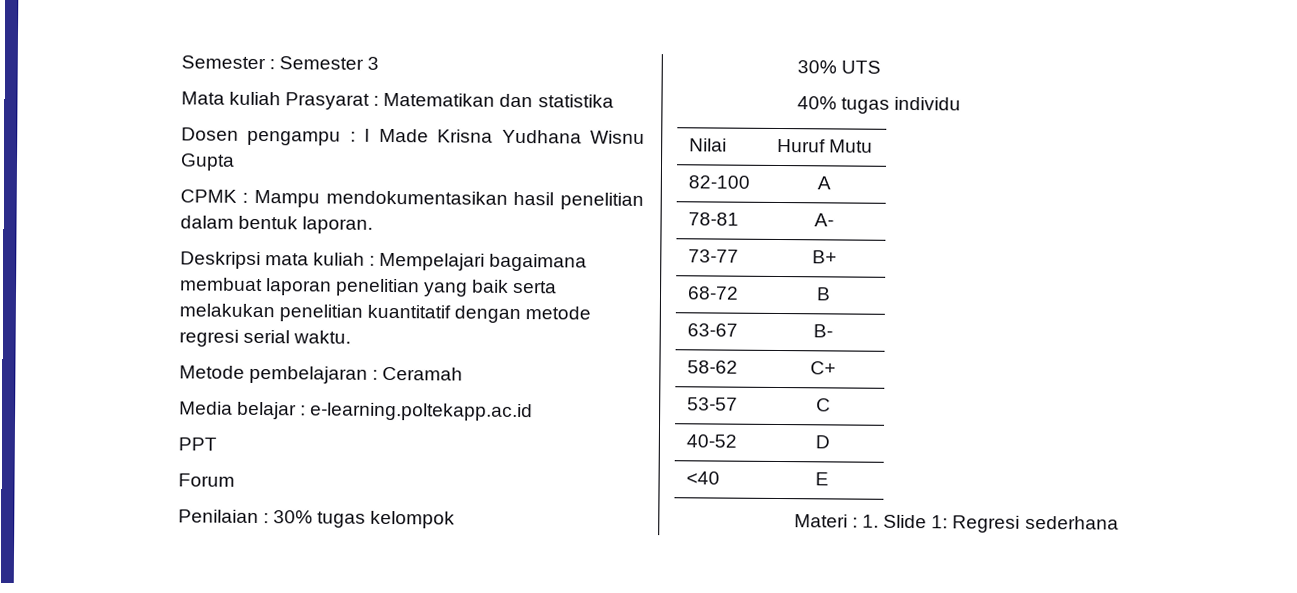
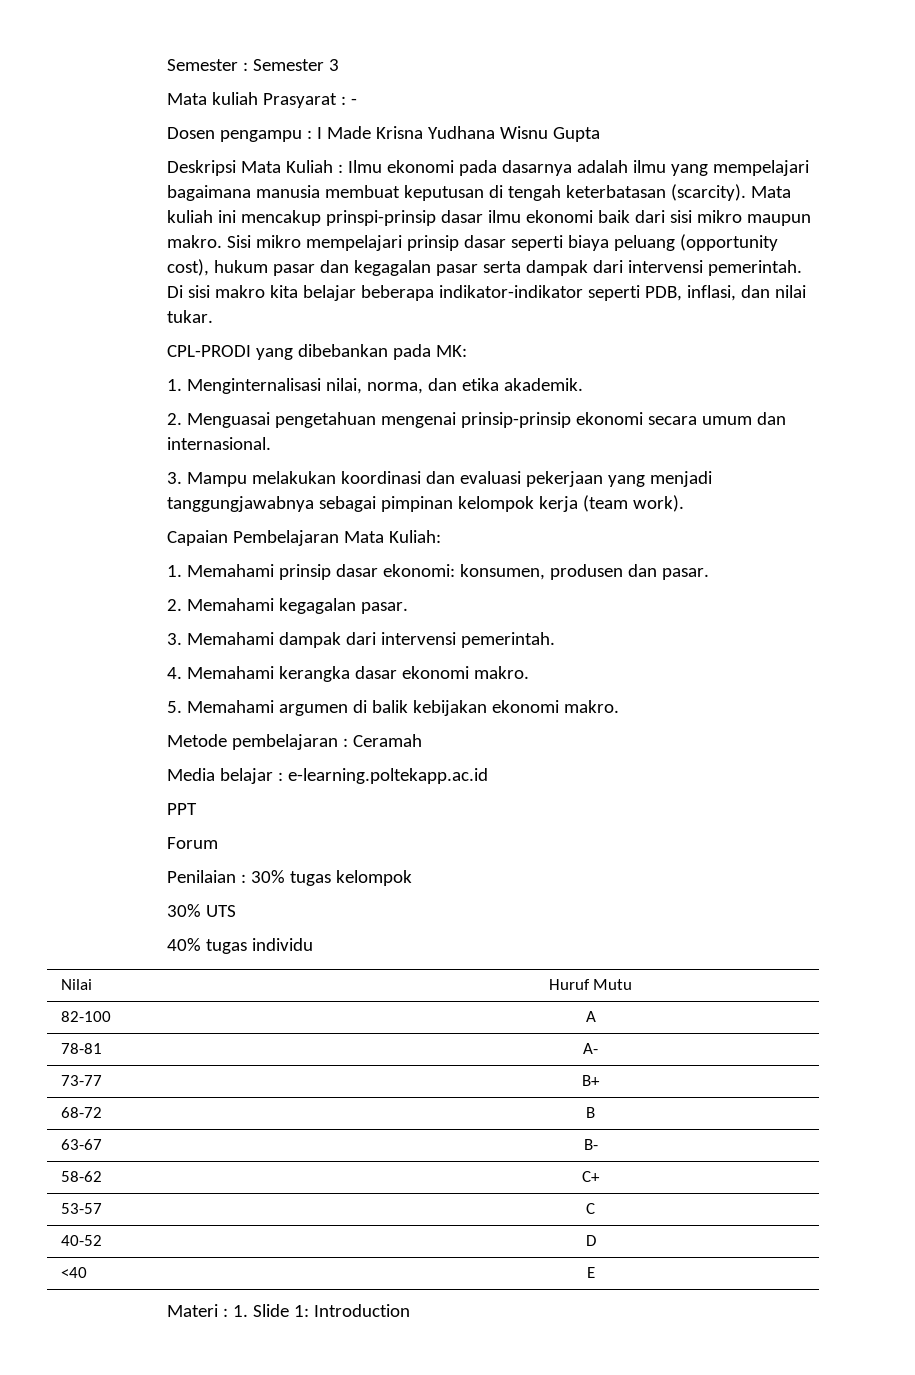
- Mata kuliah Prasyarat : Matematikan dan statistika
+ Mata kuliah Prasyarat : -
- CPMK : Mampu mendokumentasikan hasil penelitian dalam bentuk laporan.
- Deskripsi mata kuliah : Mempelajari bagaimana membuat laporan penelitian yang baik serta melakukan penelitian kuantitatif dengan metode regresi serial waktu.
+ Deskripsi Mata Kuliah : Ilmu ekonomi pada dasarnya adalah ilmu yang mempelajari bagaimana manusia membuat keputusan di tengah keterbatasan (scarcity). Mata kuliah ini mencakup prinspi-prinsip dasar ilmu ekonomi baik dari sisi mikro maupun makro. Sisi mikro mempelajari prinsip dasar seperti biaya peluang (opportunity cost), hukum pasar dan kegagalan pasar serta dampak dari intervensi pemerintah. Di sisi makro kita belajar beberapa indikator-indikator seperti PDB, inflasi, dan nilai tukar.
+ CPL-PRODI yang dibebankan pada MK:
+ 1. Menginternalisasi nilai, norma, dan etika akademik.
+ 2. Menguasai pengetahuan mengenai prinsip-prinsip ekonomi secara umum dan internasional.
+ 3. Mampu melakukan koordinasi dan evaluasi pekerjaan yang menjadi tanggungjawabnya sebagai pimpinan kelompok kerja (team work).
+ Capaian Pembelajaran Mata Kuliah:
+ 1. Memahami prinsip dasar ekonomi: konsumen, produsen dan pasar.
+ 2. Memahami kegagalan pasar.
+ 3. Memahami dampak dari intervensi pemerintah.
+ 4. Memahami kerangka dasar ekonomi makro.
+ 5. Memahami argumen di balik kebijakan ekonomi makro.
- Materi : 1. Slide 1: Regresi sederhana
+ Materi : 1. Slide 1: Introduction

